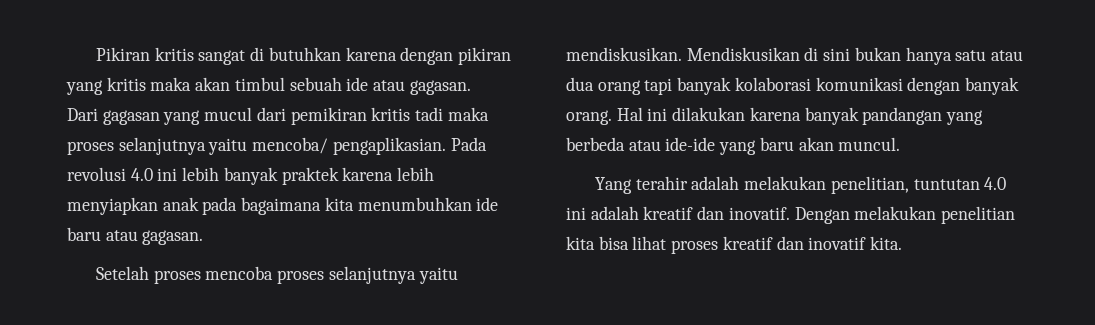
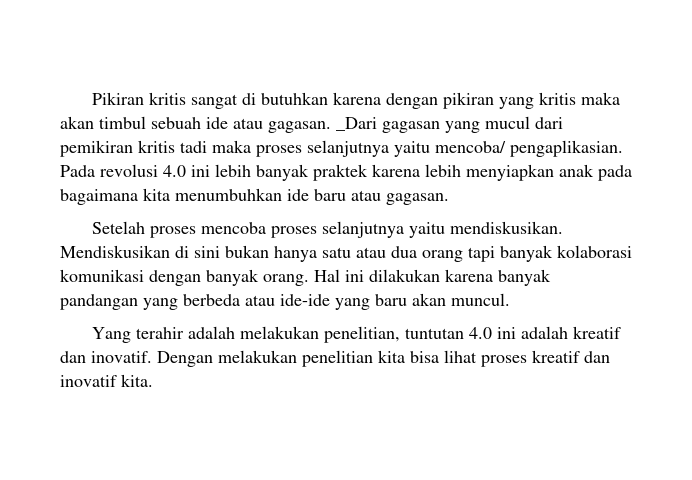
- Pikiran kritis sangat di butuhkan karena dengan pikiran yang kritis maka akan timbul sebuah ide atau gagasan.
- Dari gagasan yang mucul dari pemikiran kritis tadi maka proses selanjutnya yaitu mencoba/ pengaplikasian.
+ Pikiran kritis sangat di butuhkan karena dengan pikiran yang kritis maka akan timbul sebuah ide atau gagasan. _Dari gagasan yang mucul dari pemikiran kritis tadi maka proses selanjutnya yaitu mencoba/ pengaplikasian.

